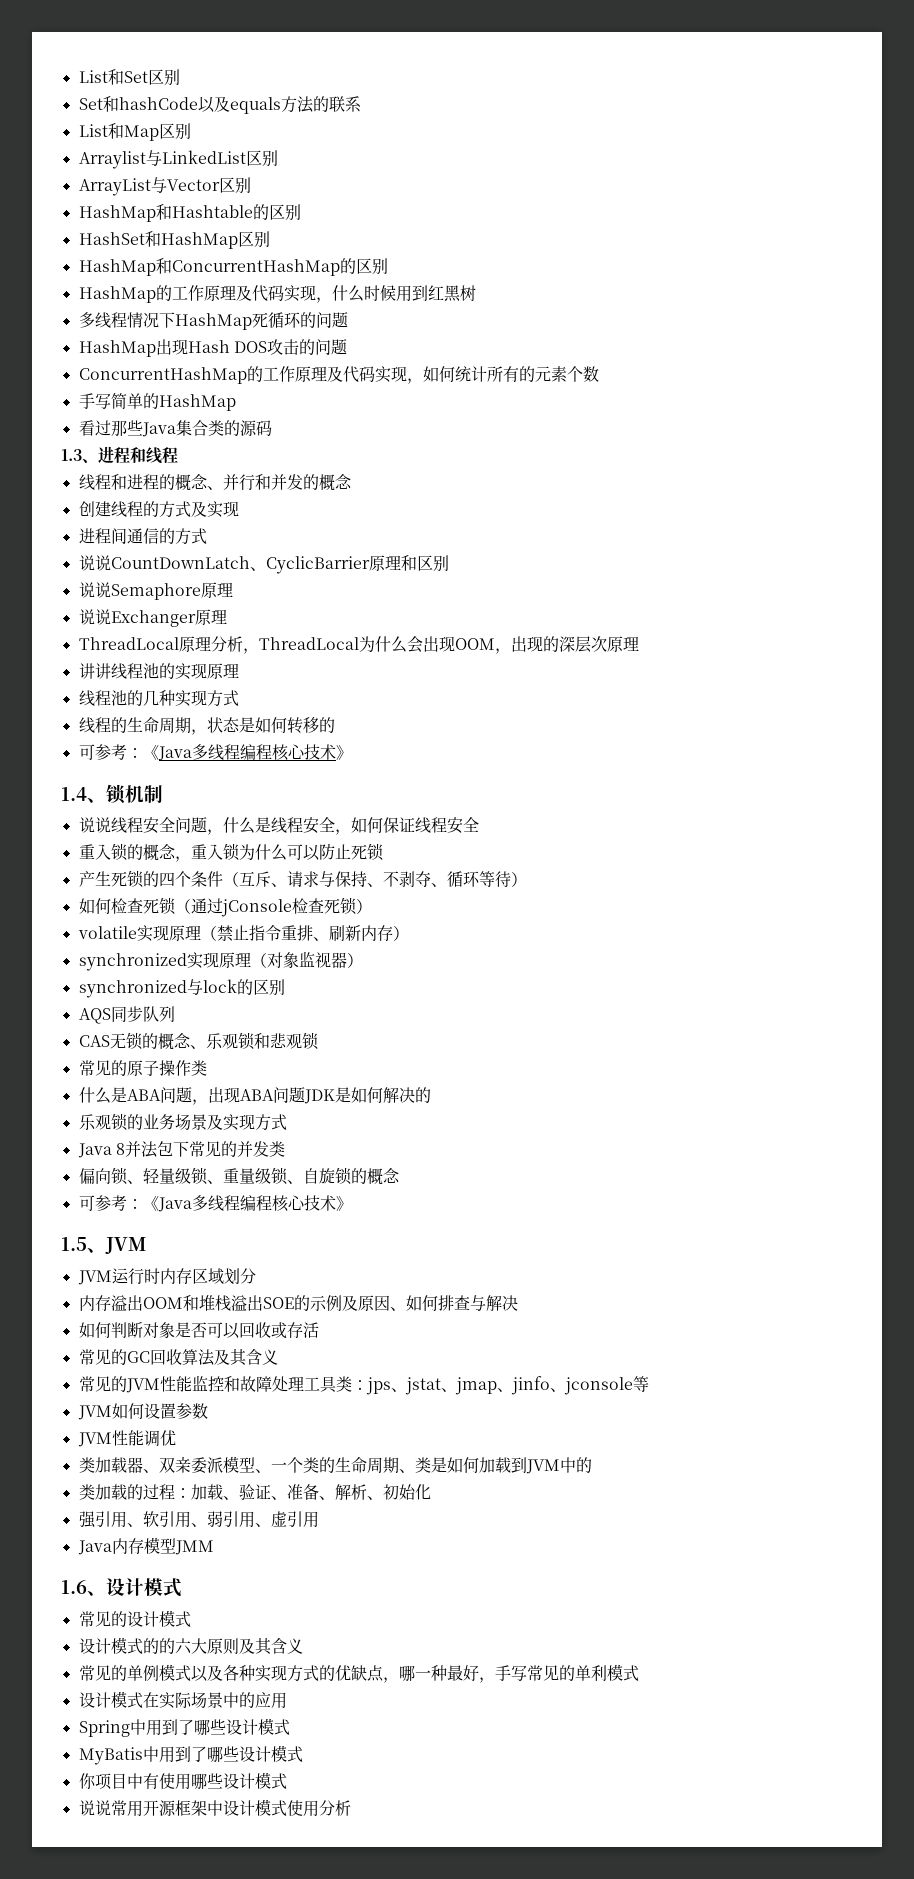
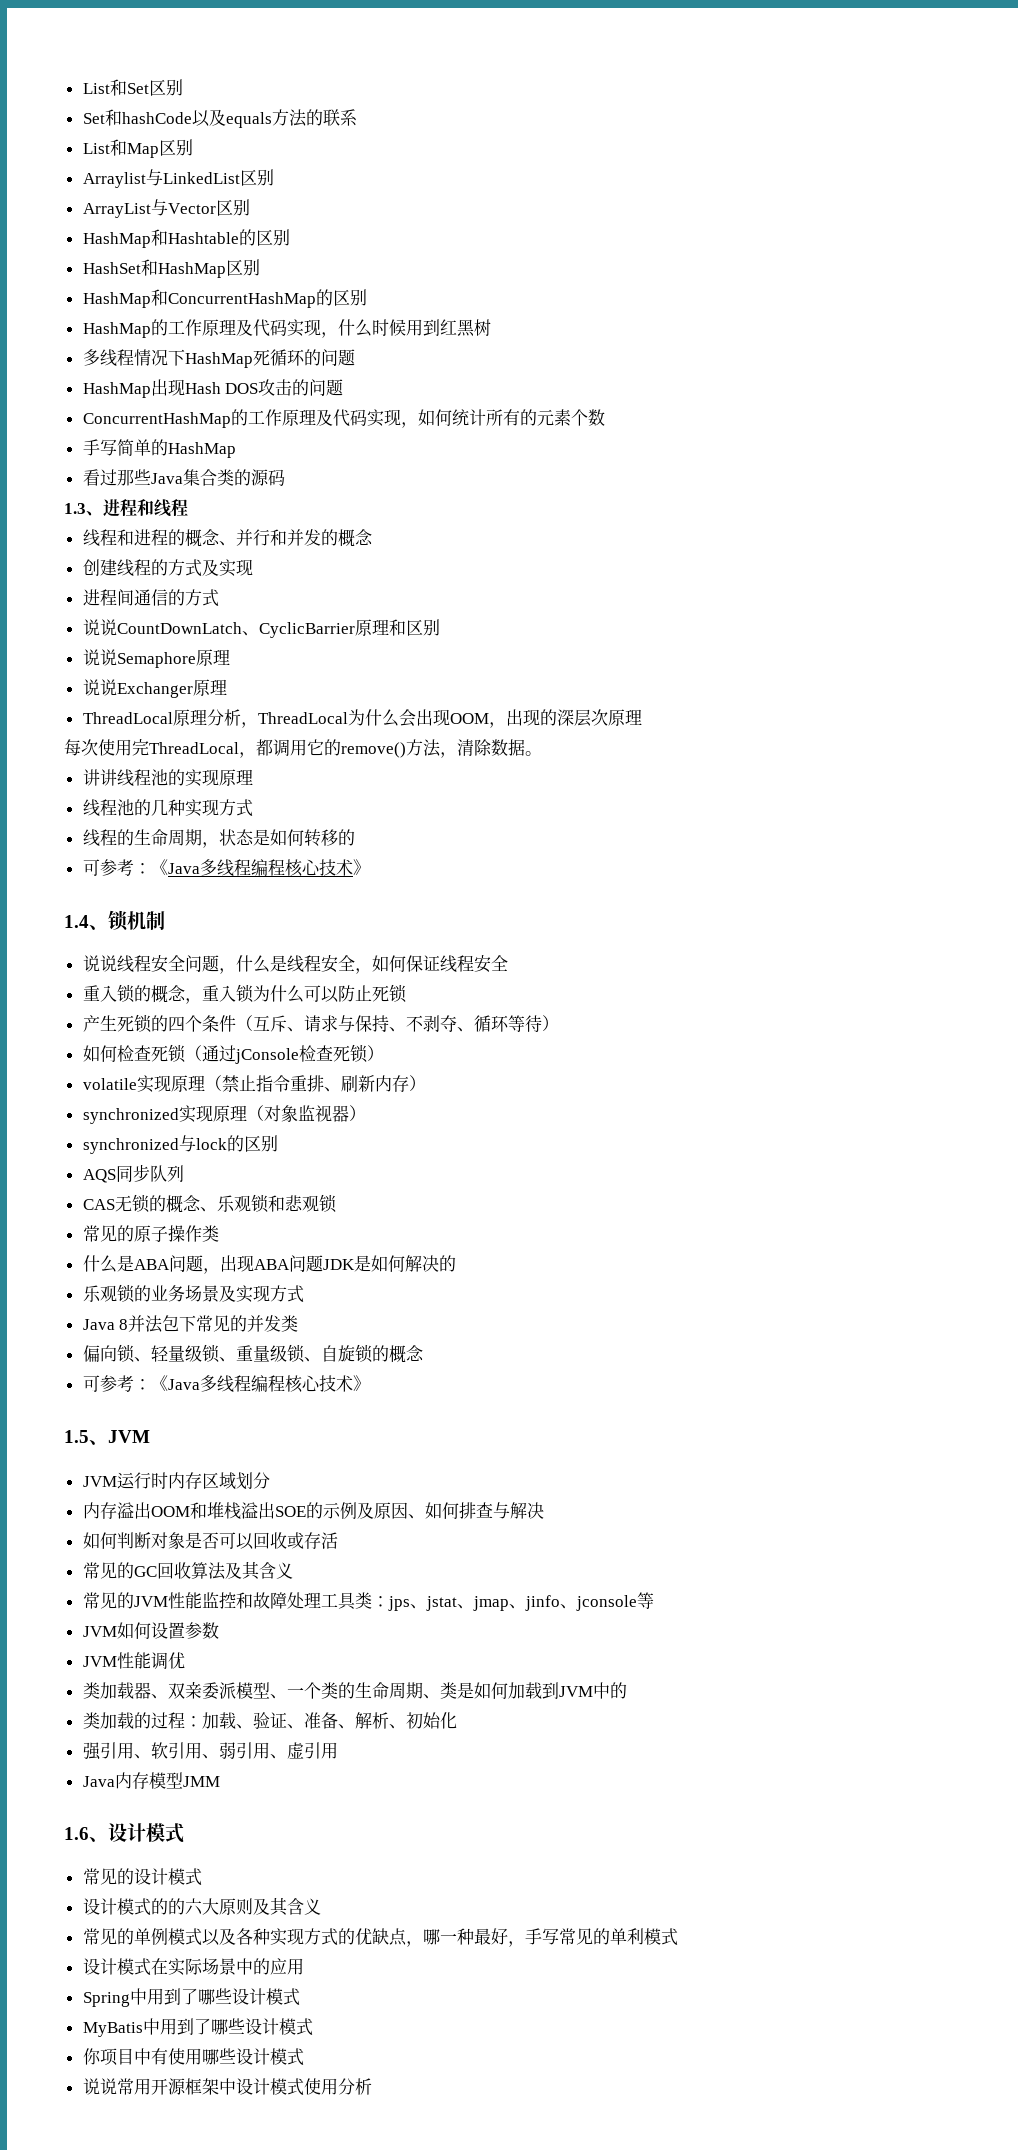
+ 每次使用完ThreadLocal，都调用它的remove()方法，清除数据。

